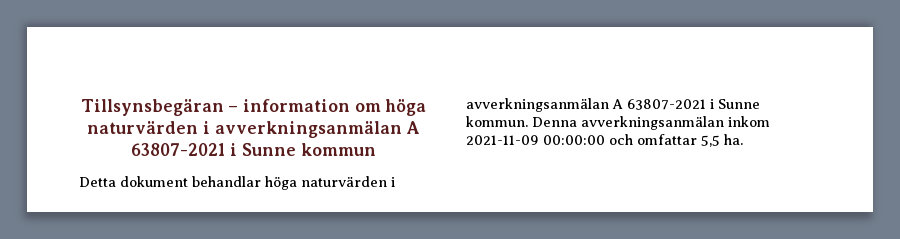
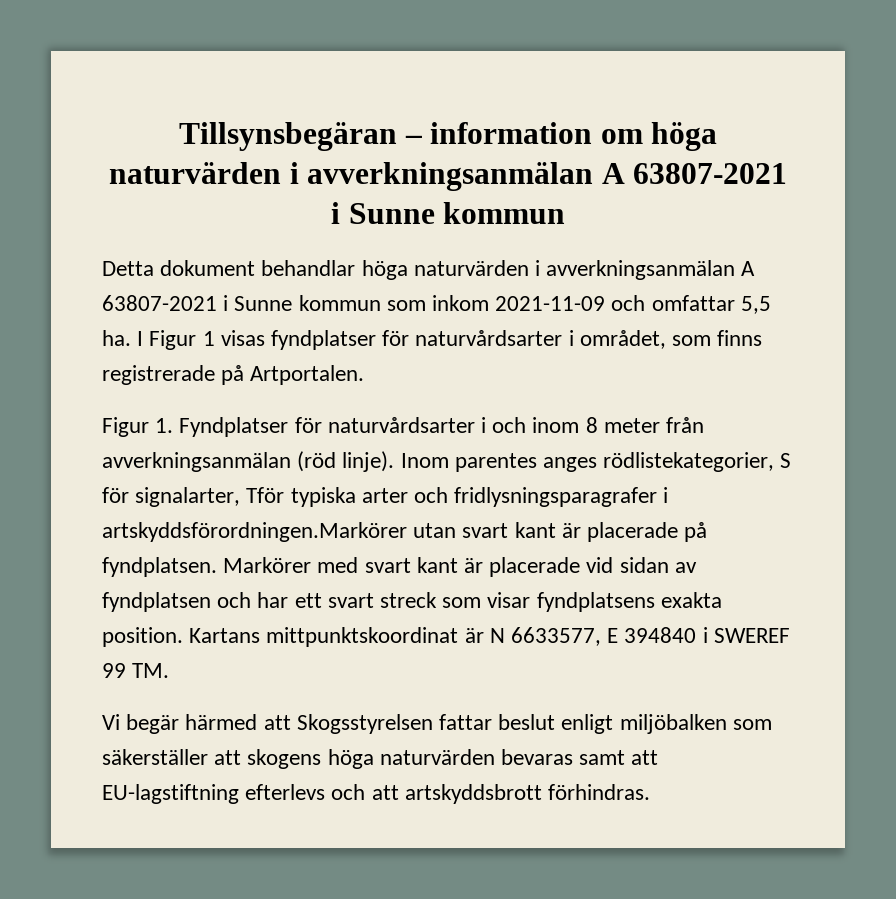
- Detta dokument behandlar höga naturvärden i avverkningsanmälan A 63807-2021 i Sunne kommun. Denna avverkningsanmälan inkom 2021-11-09 00:00:00 och omfattar 5,5 ha.
+ Detta dokument behandlar höga naturvärden i avverkningsanmälan A 63807-2021 i Sunne kommun som inkom 2021-11-09 och omfattar 5,5 ha.
+ I Figur 1 visas fyndplatser för naturvårdsarter i området, som finns registrerade på Artportalen.
+ Figur 1. Fyndplatser för naturvårdsarter i och inom 8 meter från avverkningsanmälan (röd linje). Inom parentes anges rödlistekategorier, S för signalarter, Tför typiska arter och fridlysningsparagrafer i artskyddsförordningen.Markörer utan svart kant är placerade på fyndplatsen. Markörer med svart kant är placerade vid sidan av fyndplatsen och har ett svart streck som visar fyndplatsens exakta position. Kartans mittpunktskoordinat är N 6633577, E 394840 i SWEREF 99 TM.
+ Vi begär härmed att Skogsstyrelsen fattar beslut enligt miljöbalken som säkerställer att skogens höga naturvärden bevaras samt att EU-lagstiftning efterlevs och att artskyddsbrott förhindras.

